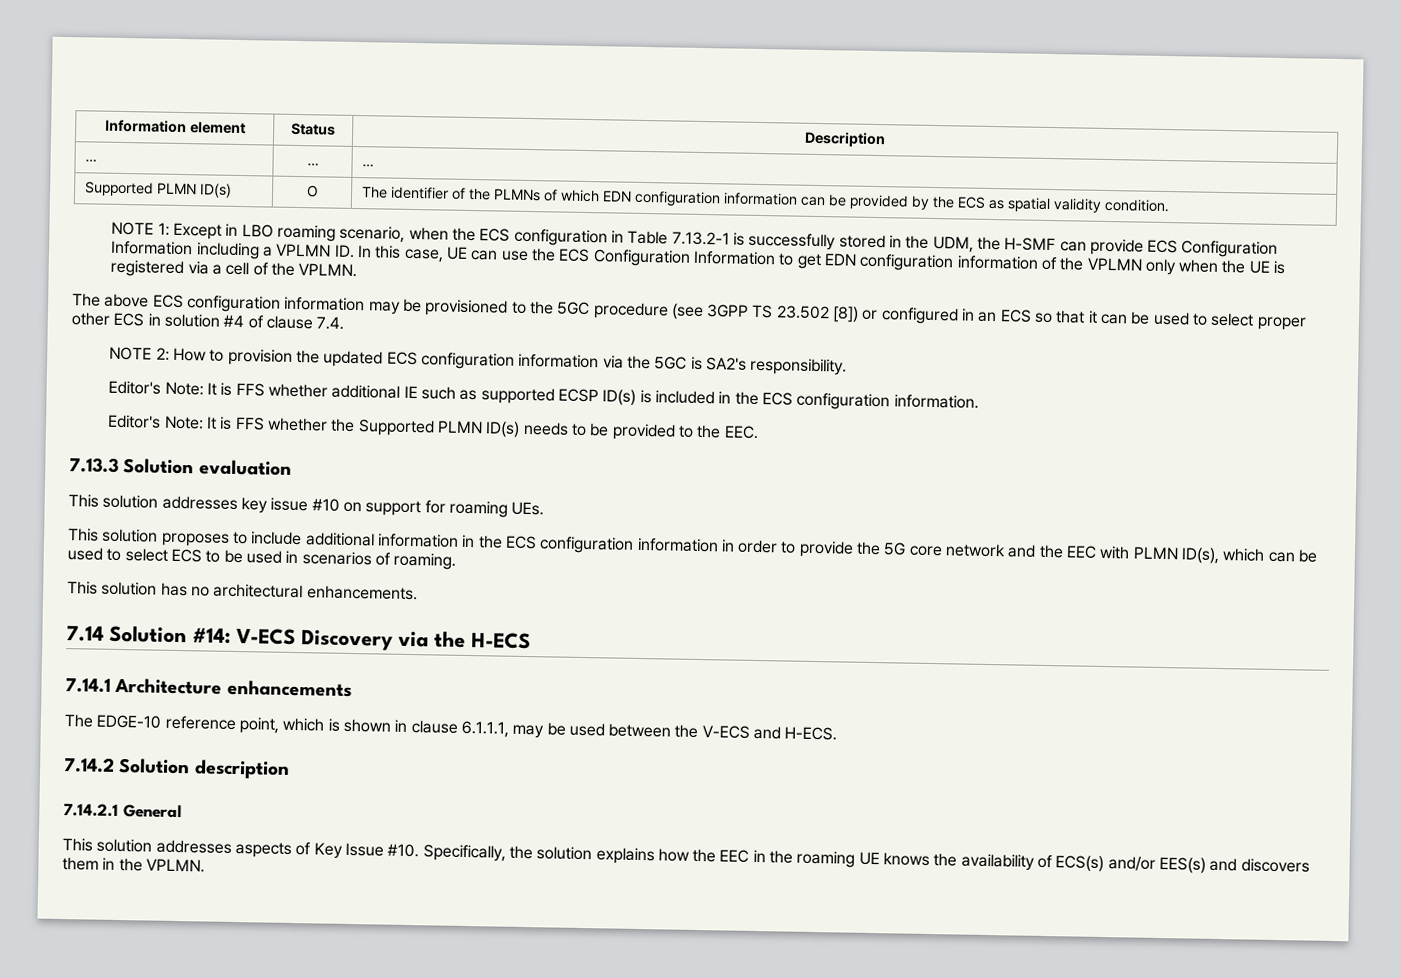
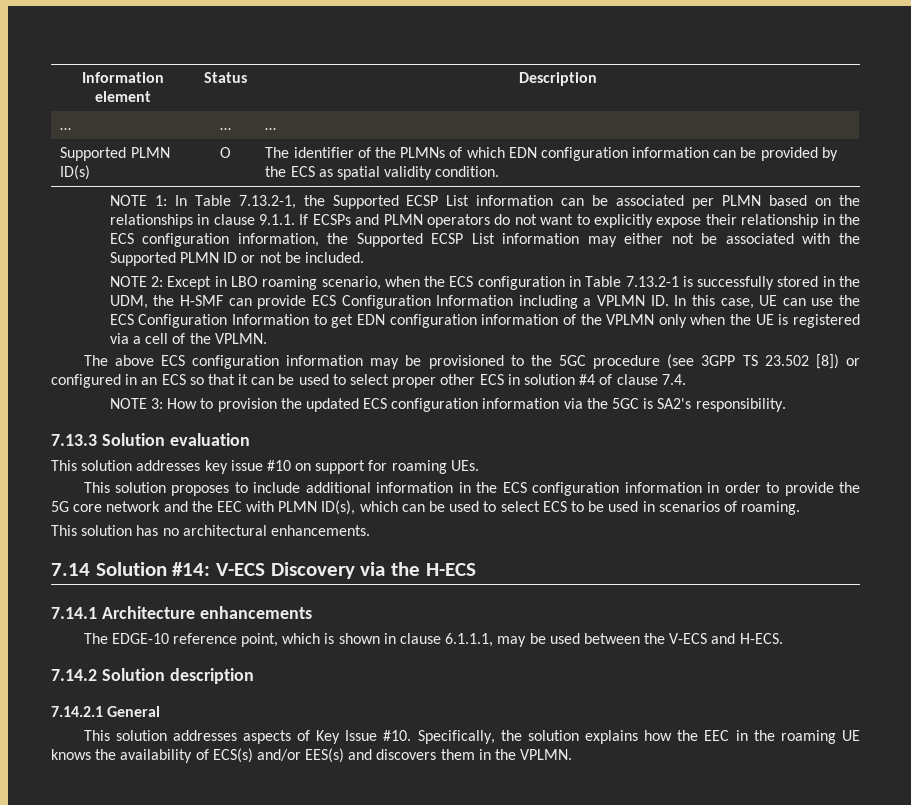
+ In Table 7.13.2-1, the Supported ECSP List information can be associated per PLMN based on the relationships in clause 9.1.1. If ECSPs and PLMN operators do not want to explicitly expose their relationship in the ECS configuration information, the Supported ECSP List information may either not be associated with the Supported PLMN ID or not be included.
+ NOTE 2:
- NOTE 2: How to provision the updated ECS configuration information via the 5GC is SA2's responsibility.
+ NOTE 3: How to provision the updated ECS configuration information via the 5GC is SA2's responsibility.
- Editor's Note: It is FFS whether additional IE such as supported ECSP ID(s) is included in the ECS configuration information.
- Editor's Note: It is FFS whether the Supported PLMN ID(s) needs to be provided to the EEC.

